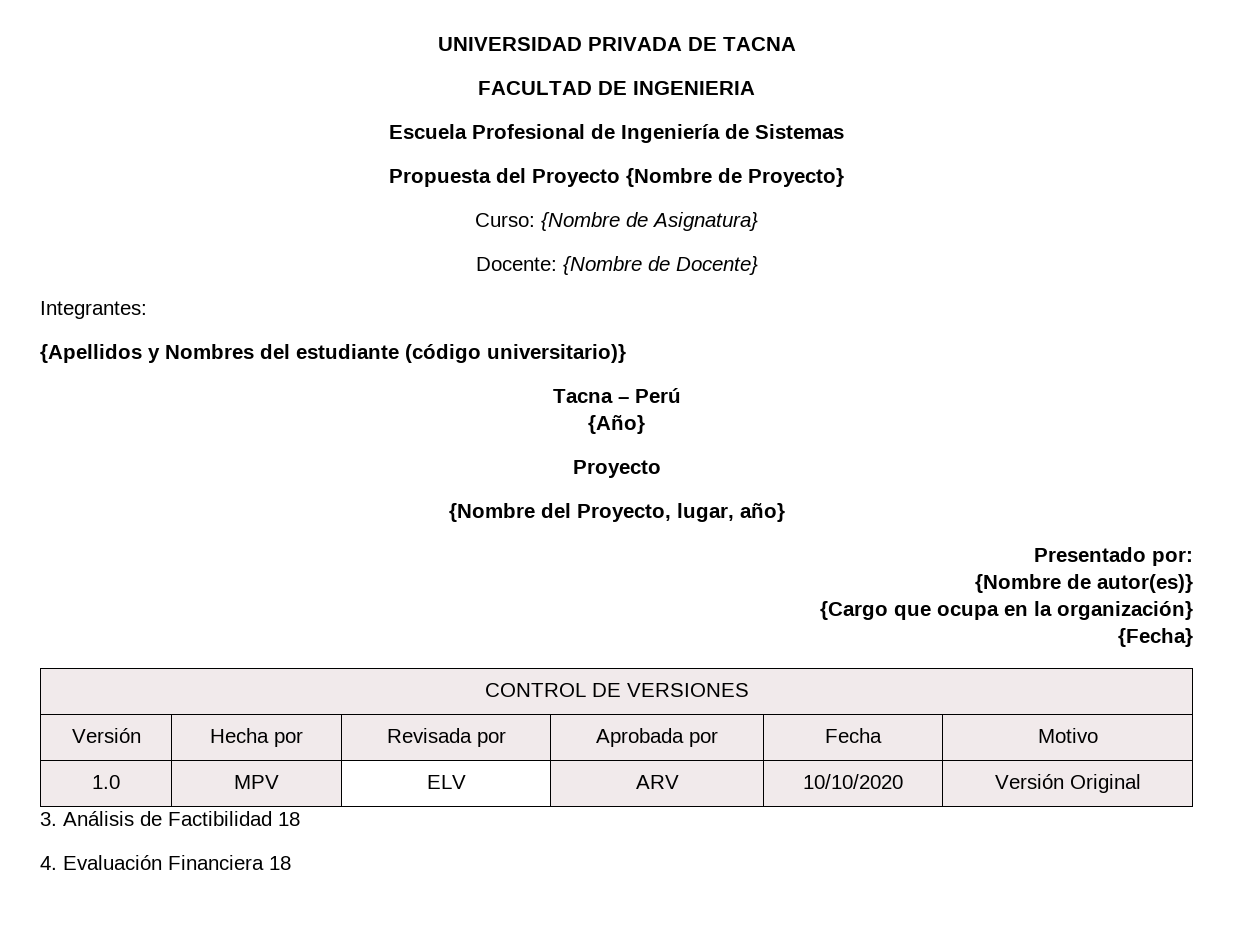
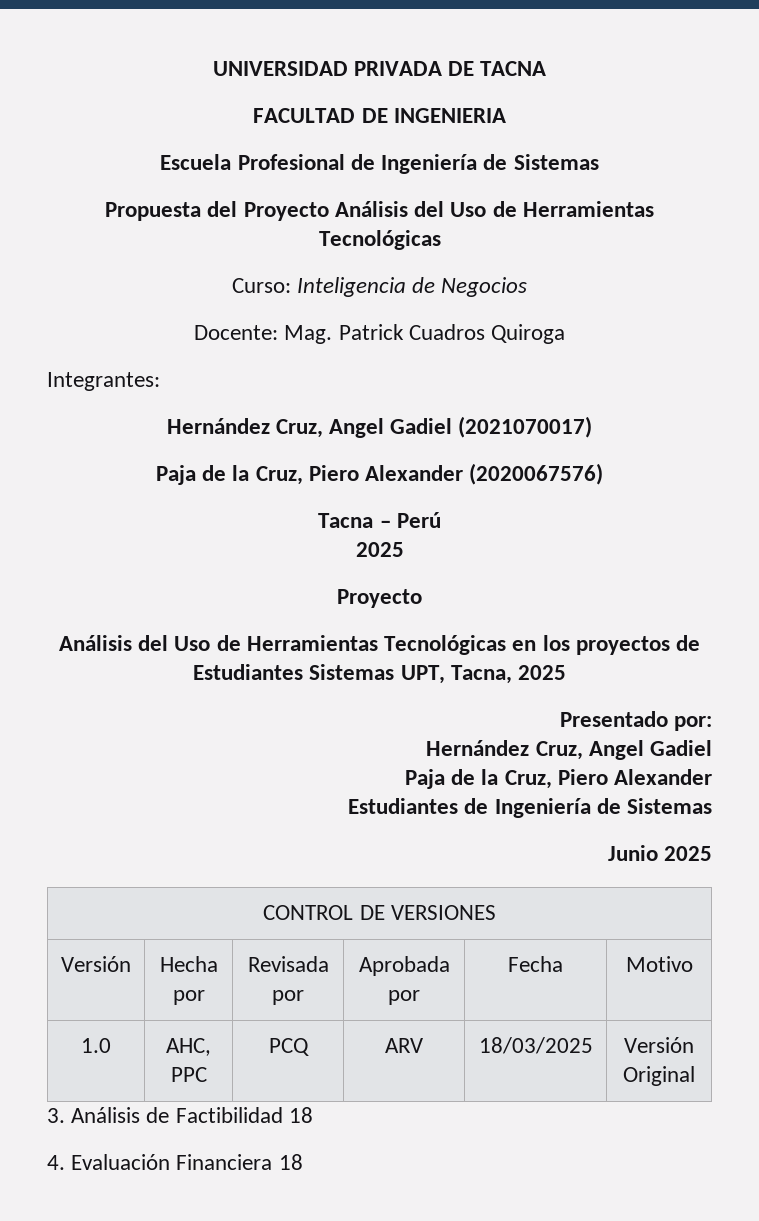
- Propuesta del Proyecto {Nombre de Proyecto}
- Curso: {Nombre de Asignatura}
- Docente: {Nombre de Docente}
+ Propuesta del Proyecto Análisis del Uso de Herramientas Tecnológicas
+ Curso: Inteligencia de Negocios
+ Docente: Mag. Patrick Cuadros Quiroga
  Integrantes:
- {Apellidos y Nombres del estudiante (código universitario)}
+ Hernández Cruz, Angel Gadiel (2021070017)
+ Paja de la Cruz, Piero Alexander (2020067576)
  Tacna – Perú
- {Año}
+ 2025
- {Nombre del Proyecto, lugar, año}
+ Análisis del Uso de Herramientas Tecnológicas en los proyectos de Estudiantes Sistemas UPT, Tacna, 2025
  Presentado por:
- {Nombre de autor(es)}
- {Cargo que ocupa en la organización}
- {Fecha}
+ Hernández Cruz, Angel Gadiel
+ Paja de la Cruz, Piero Alexander
+ Estudiantes de Ingeniería de Sistemas
+ Junio 2025
- 1.0 | MPV | ELV | ARV | 10/10/2020 | Versión Original
+ 1.0 | AHC, PPC | PCQ | ARV | 18/03/2025 | Versión Original

